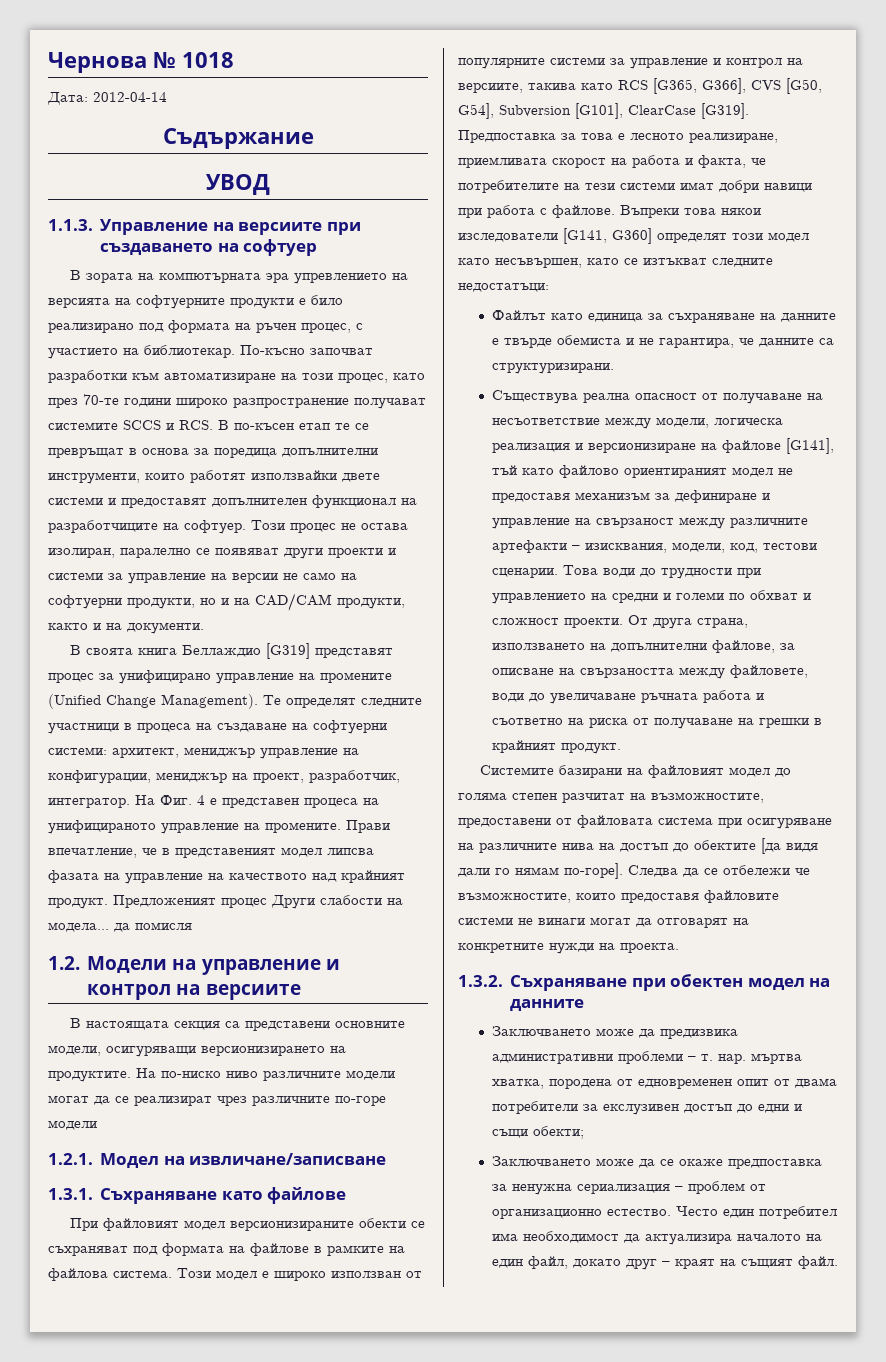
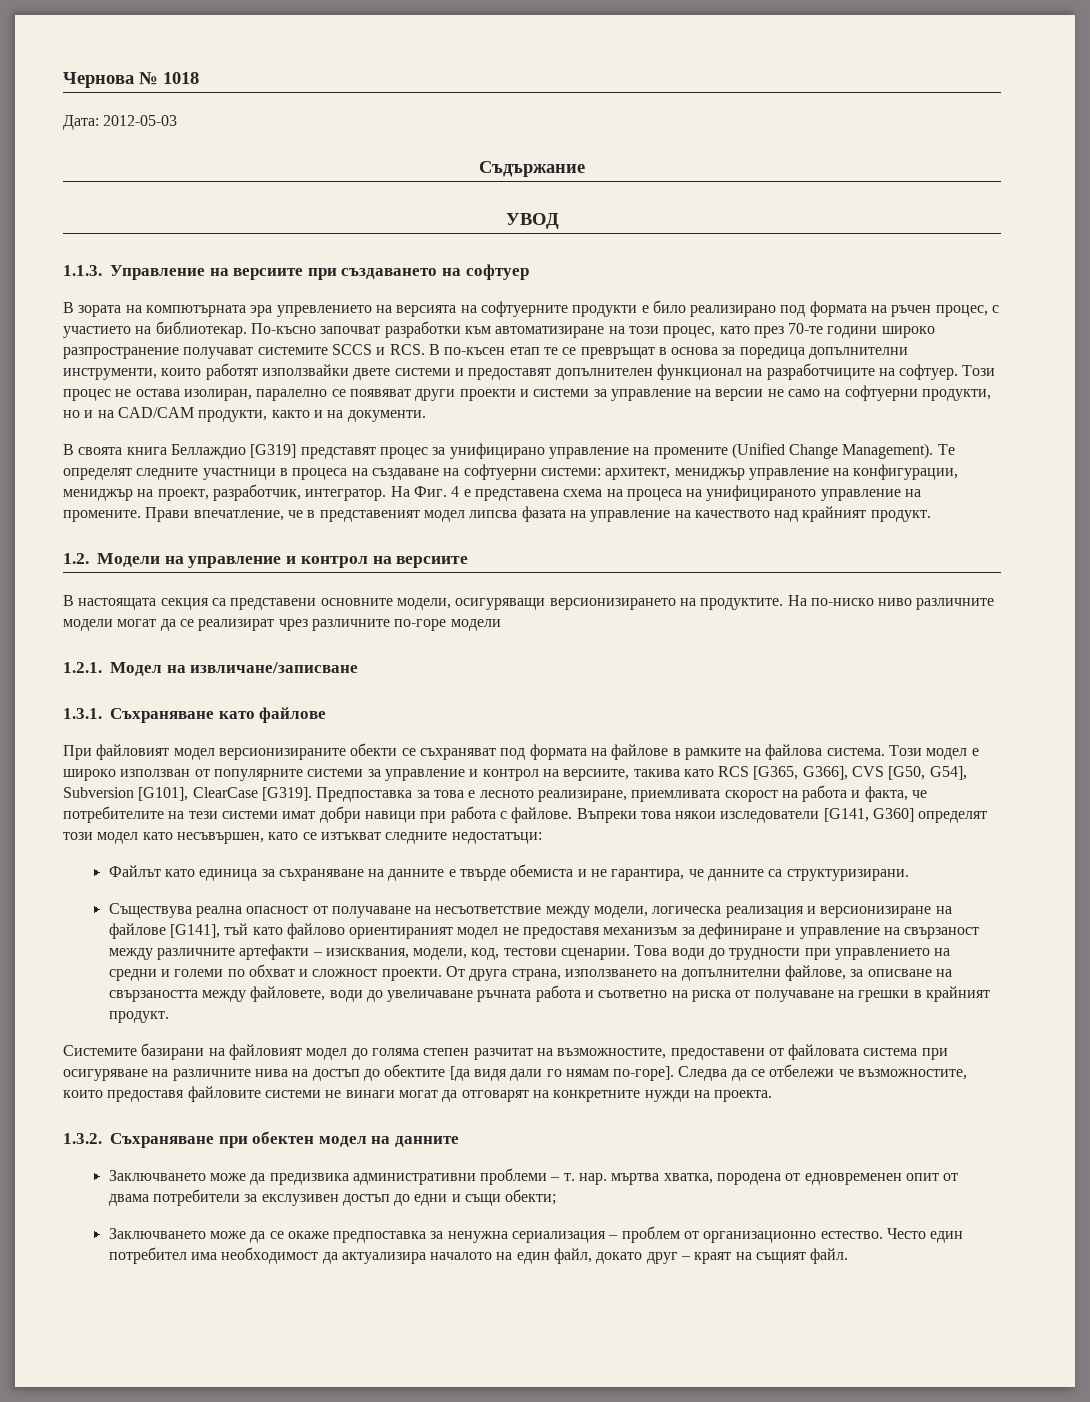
- Дата: 2012-04-14
+ Дата: 2012-05-03
- На Фиг. 4 е представен процеса на унифицираното управление на промените.
+ На Фиг. 4 е представена схема на процеса на унифицираното управление на промените.
- Предложеният процес Други слабости на модела... да помисля

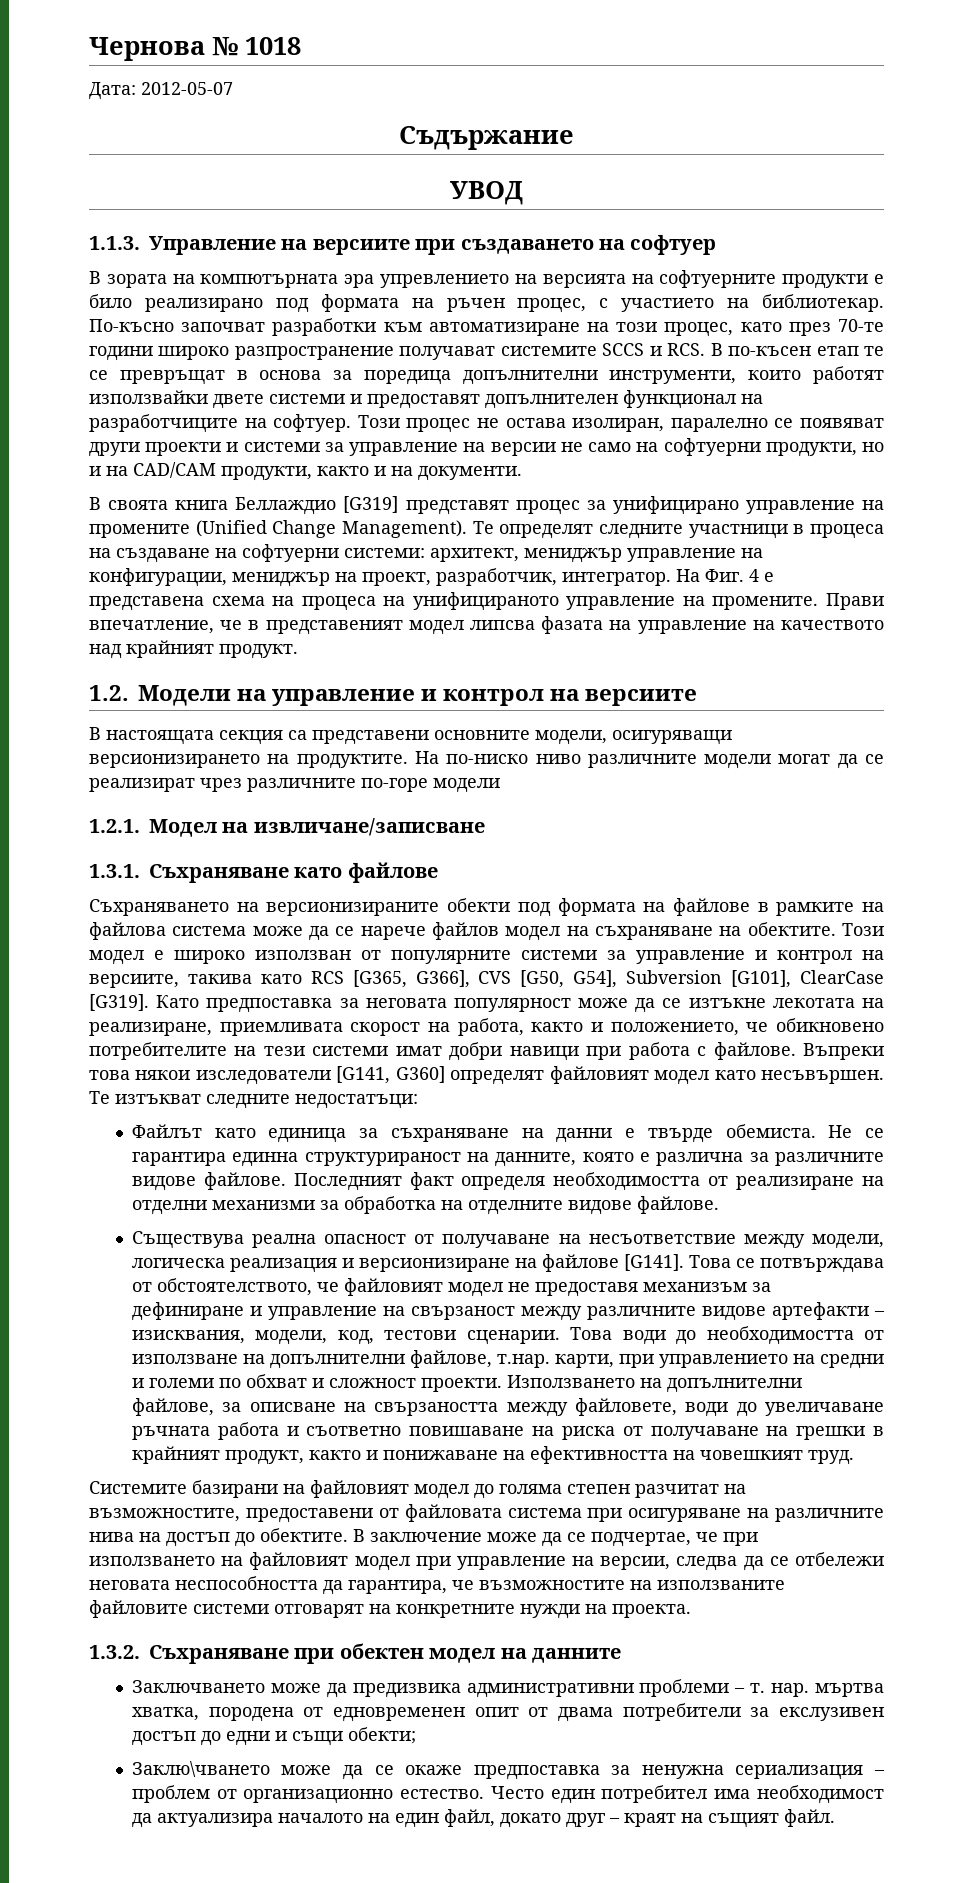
- Дата: 2012-05-03
+ Дата: 2012-05-07
- При файловият модел версионизираните обекти се съхраняват под формата на файлове в рамките на файлова система.
+ Съхраняването на версионизираните обекти под формата на файлове в рамките на файлова система може да се нарече файлов модел на съхраняване на обектите.
- Предпоставка за това е лесното реализиране, приемливата скорост на работа и факта, че потребителите на тези системи имат добри навици при работа с файлове.
+ Като предпоставка за неговата популярност може да се изтъкне лекотата на реализиране, приемливата скорост на работа, както и положението, че обикновено потребителите на тези системи имат добри навици при работа с файлове.
- Въпреки това някои изследователи [G141, G360] определят този модел като несъвършен, като се изтъкват следните недостатъци:
+ Въпреки това някои изследователи [G141, G360] определят файловият модел като несъвършен. Те изтъкват следните недостатъци:
- Файлът като единица за съхраняване на данните е твърде обемиста и не гарантира, че данните са структуризирани.
+ Файлът като единица за съхраняване на данни е твърде обемиста. Не се гарантира единна структурираност на данните, която е различна за различните видове файлове. Последният факт определя необходимостта от реализиране на отделни механизми за обработка на отделните видове файлове.
- Съществува реална опасност от получаване на несъответствие между модели, логическа реализация и версионизиране на файлове [G141], тъй като файлово ориентираният модел не предоставя механизъм за дефиниране и управление на свързаност между различните артефакти – изисквания, модели, код, тестови сценарии.
+ Съществува реална опасност от получаване на несъответствие между модели, логическа реализация и версионизиране на файлове [G141]. Това се потвърждава от обстоятелството, че файловият модел не предоставя механизъм за дефиниране и управление на свързаност между различните видове артефакти – изисквания, модели, код, тестови сценарии.
- Това води до трудности при управлението на средни и големи по обхват и сложност проекти.
+ Това води до необходимостта от използване на допълнителни файлове, т.нар. карти, при управлението на средни и големи по обхват и сложност проекти.
- От друга страна, използването на допълнителни файлове, за описване на свързаността между файловете, води до увеличаване ръчната работа и съответно на риска от получаване на грешки в крайният продукт.
+ Използването на допълнителни файлове, за описване на свързаността между файловете, води до увеличаване ръчната работа и съответно повишаване на риска от получаване на грешки в крайният продукт, както и понижаване на ефективността на човешкият труд.
- Системите базирани на файловият модел до голяма степен разчитат на възможностите, предоставени от файловата система при осигуряване на различните нива на достъп до обектите [да видя дали го нямам по-горе]. Следва да се отбележи че възможностите, които предоставя файловите системи не винаги могат да отговарят на конкретните нужди на проекта.
+ Системите базирани на файловият модел до голяма степен разчитат на възможностите, предоставени от файловата система при осигуряване на различните нива на достъп до обектите. В заключение може да се подчертае, че при използването на файловият модел при управление на версии, следва да се отбележи неговата неспособността да гарантира, че възможностите на използваните файловите системи отговарят на конкретните нужди на проекта.
- Заключването може да се окаже предпоставка за ненужна сериализация – проблем от организационно естество.
+ Заклю\чването може да се окаже предпоставка за ненужна сериализация – проблем от организационно естество.

